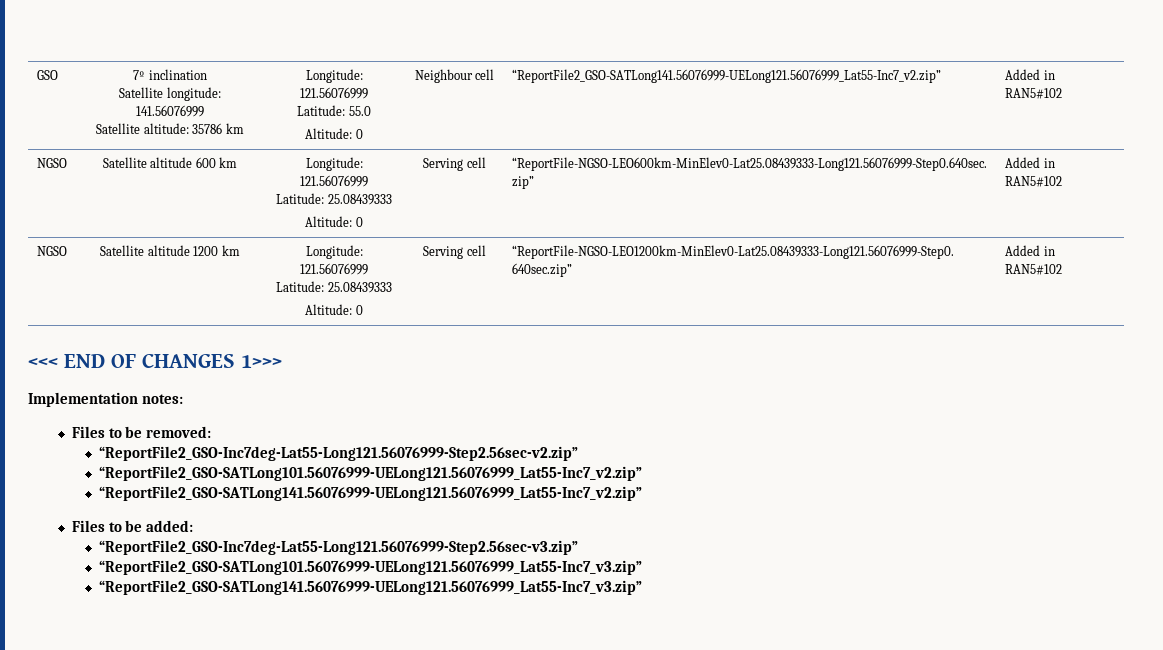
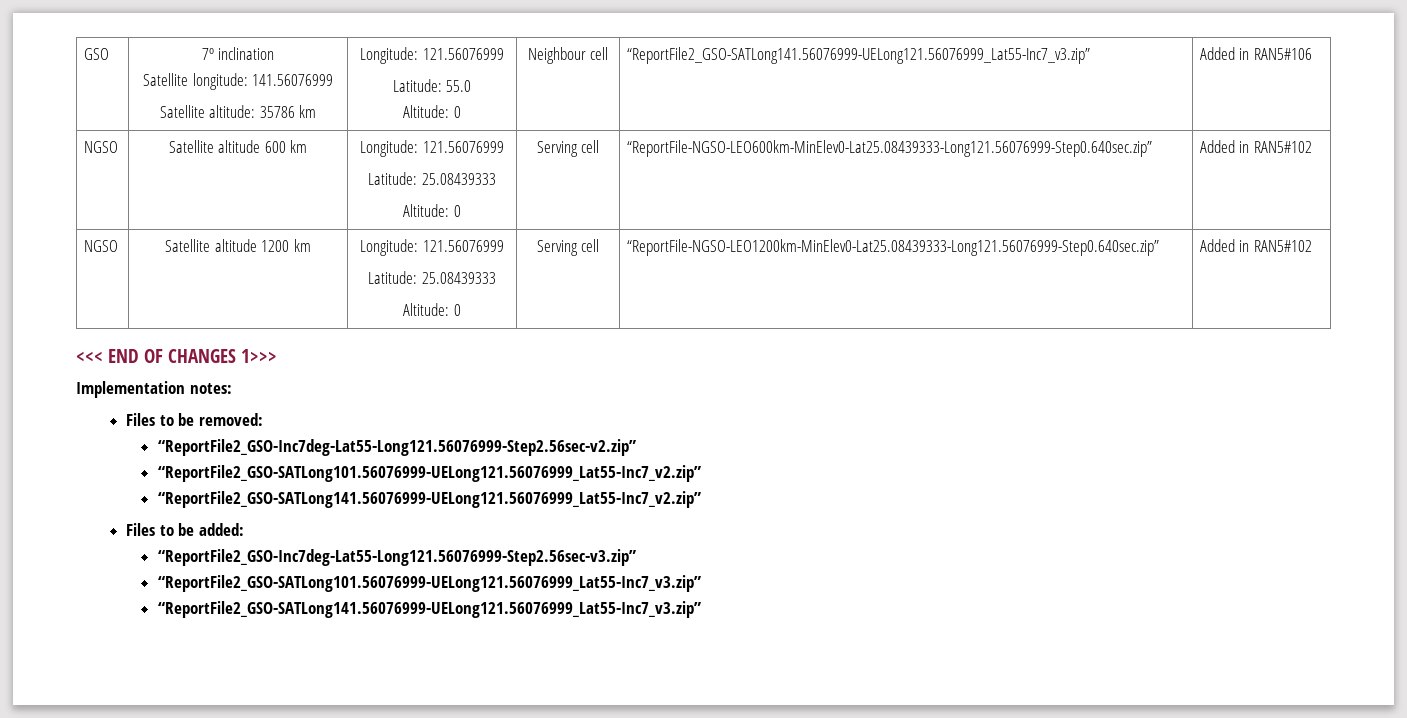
  GSO | 7º inclination
  Satellite longitude: 141.56076999
  Satellite altitude: 35786 km | Longitude: 121.56076999
  Latitude: 55.0
- Altitude: 0 | Neighbour cell | “ReportFile2_GSO-SATLong141.56076999-UELong121.56076999_Lat55-Inc7_v2.zip” | Added in RAN5#102
+ Altitude: 0 | Neighbour cell | “ReportFile2_GSO-SATLong141.56076999-UELong121.56076999_Lat55-Inc7_v3.zip” | Added in RAN5#106

